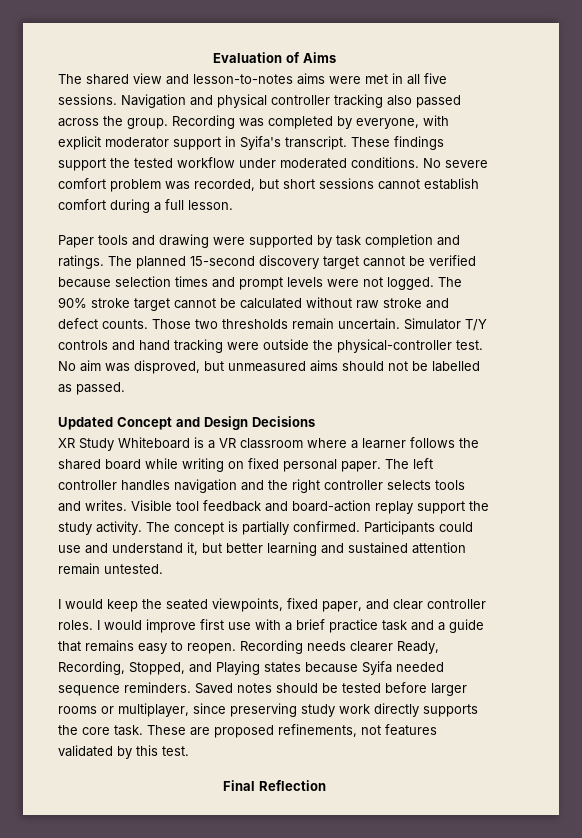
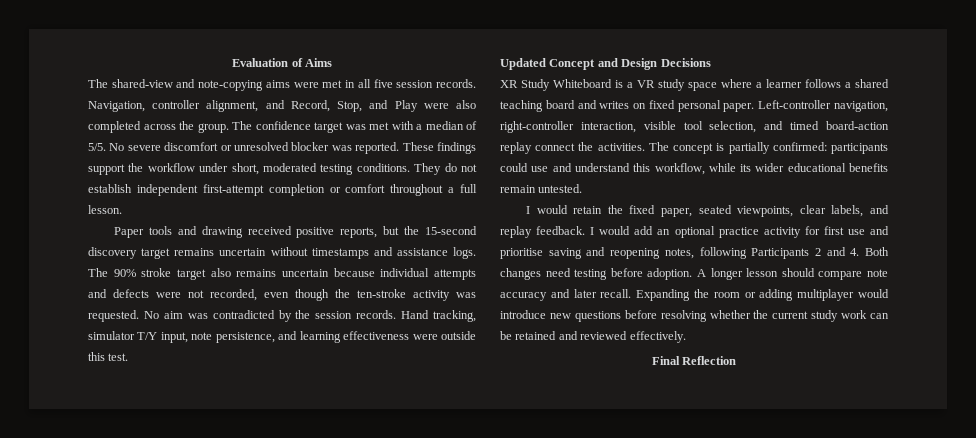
- The shared view and lesson-to-notes aims were met in all five sessions. Navigation and physical controller tracking also passed across the group. Recording was completed by everyone, with explicit moderator support in Syifa's transcript.
+ The shared-view and note-copying aims were met in all five session records. Navigation, controller alignment, and Record, Stop, and Play were also completed across the group. The confidence target was met with a median of 5/5. No severe discomfort or unresolved blocker was reported.
- These findings support the tested workflow under moderated conditions. No severe comfort problem was recorded, but short sessions cannot establish comfort during a full lesson.
+ These findings support the workflow under short, moderated testing conditions. They do not establish independent first-attempt completion or comfort throughout a full lesson.
- Paper tools and drawing were supported by task completion and ratings. The planned 15-second discovery target cannot be verified because selection times and prompt levels were not logged. The 90% stroke target cannot be calculated without raw stroke and defect counts. Those two thresholds remain uncertain. Simulator T/Y controls and hand tracking were outside the physical-controller test. No aim was disproved, but unmeasured aims should not be labelled as passed.
+ Paper tools and drawing received positive reports, but the 15-second discovery target remains uncertain without timestamps and assistance logs. The 90% stroke target also remains uncertain because individual attempts and defects were not recorded, even though the ten-stroke activity was requested. No aim was contradicted by the session records. Hand tracking, simulator T/Y input, note persistence, and learning effectiveness were outside this test.
- XR Study Whiteboard is a VR classroom where a learner follows the shared board while writing on fixed personal paper. The left controller handles navigation and the right controller selects tools and writes. Visible tool feedback and board-action replay support the study activity.
+ XR Study Whiteboard is a VR study space where a learner follows a shared teaching board and writes on fixed personal paper. Left-controller navigation, right-controller interaction, visible tool selection, and timed board-action replay connect the activities.
- The concept is partially confirmed. Participants could use and understand it, but better learning and sustained attention remain untested.
- I would keep the seated viewpoints, fixed paper, and clear controller roles. I would improve first use with a brief practice task and a guide that remains easy to reopen. Recording needs clearer Ready, Recording, Stopped, and Playing states because Syifa needed sequence reminders. Saved notes should be tested before larger rooms or multiplayer, since preserving study work directly supports the core task. These are proposed refinements, not features validated by this test.
+ The concept is partially confirmed: participants could use and understand this workflow, while its wider educational benefits remain untested.
+ I would retain the fixed paper, seated viewpoints, clear labels, and replay feedback. I would add an optional practice activity for first use and prioritise saving and reopening notes, following Participants 2 and 4. Both changes need testing before adoption. A longer lesson should compare note accuracy and later recall. Expanding the room or adding multiplayer would introduce new questions before resolving whether the current study work can be retained and reviewed effectively.

